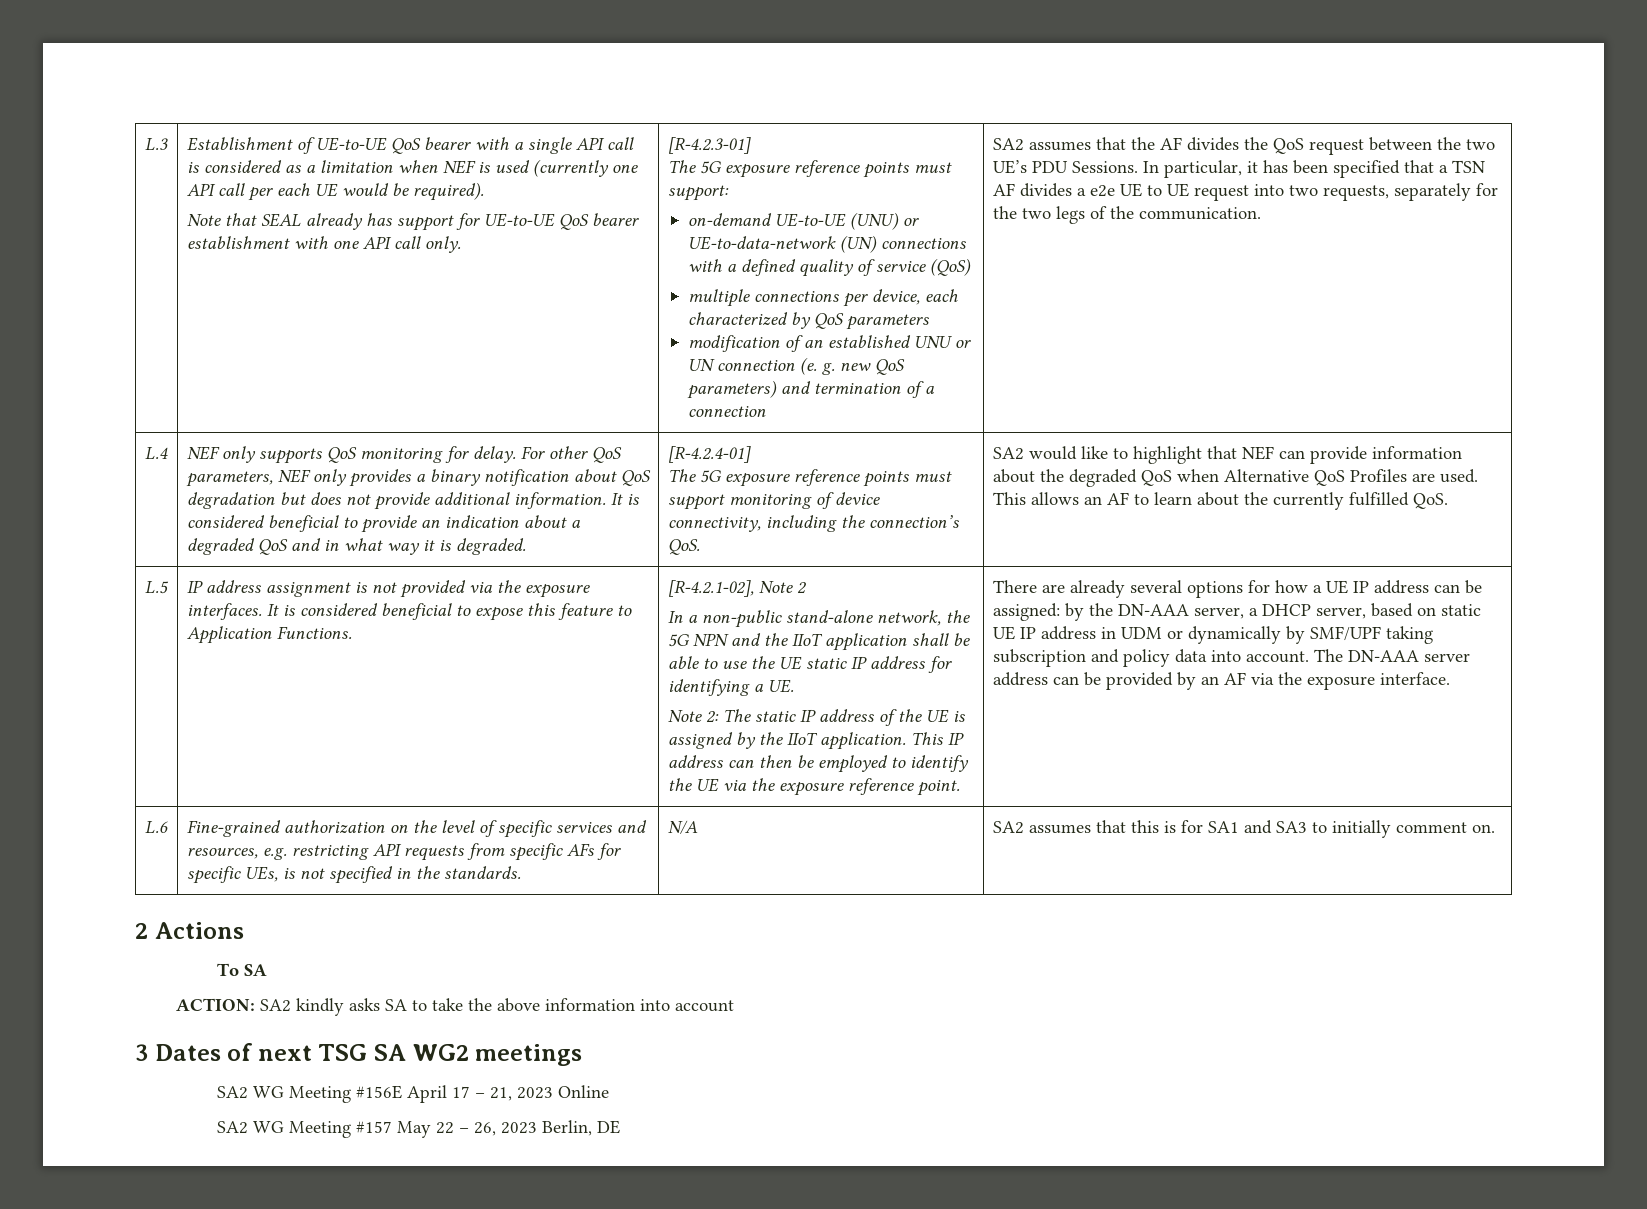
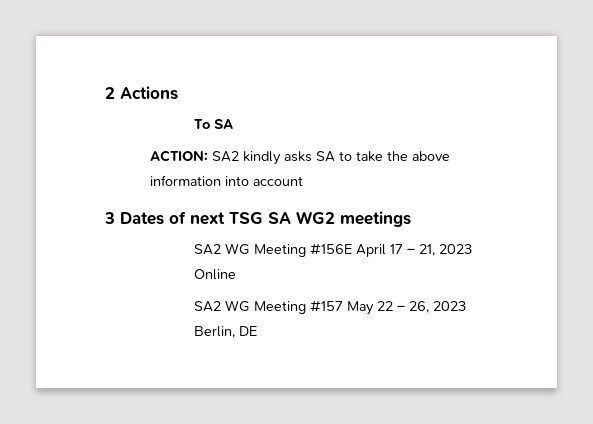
- L.3 | Establishment of UE-to-UE QoS bearer with a single API call is considered as a limitation when NEF is used (currently one API call per each UE would be required).
- Note that SEAL already has support for UE-to-UE QoS bearer establishment with one API call only. | [R-4.2.3-01]
- The 5G exposure reference points must support:
- on-demand UE-to-UE (UNU) or UE-to-data-network (UN) connections with a defined quality of service (QoS)
- multiple connections per device, each characterized by QoS parameters
- modification of an established UNU or UN connection (e. g. new QoS parameters) and termination of a connection | SA2 assumes that the AF divides the QoS request between the two UE’s PDU Sessions. In particular, it has been specified that a TSN AF divides a e2e UE to UE request into two requests, separately for the two legs of the communication.
- L.4 | NEF only supports QoS monitoring for delay. For other QoS parameters, NEF only provides a binary notification about QoS degradation but does not provide additional information. It is considered beneficial to provide an indication about a degraded QoS and in what way it is degraded. | [R-4.2.4-01]
- The 5G exposure reference points must support monitoring of device connectivity, including the connection’s QoS. | SA2 would like to highlight that NEF can provide information about the degraded QoS when Alternative QoS Profiles are used. This allows an AF to learn about the currently fulfilled QoS.
- L.5 | IP address assignment is not provided via the exposure interfaces. It is considered beneficial to expose this feature to Application Functions. | [R-4.2.1-02], Note 2
- In a non-public stand-alone network, the 5G NPN and the IIoT application shall be able to use the UE static IP address for identifying a UE.
- Note 2: The static IP address of the UE is assigned by the IIoT application. This IP address can then be employed to identify the UE via the exposure reference point. | There are already several options for how a UE IP address can be assigned: by the DN-AAA server, a DHCP server, based on static UE IP address in UDM or dynamically by SMF/UPF taking subscription and policy data into account. The DN-AAA server address can be provided by an AF via the exposure interface.
- L.6 | Fine-grained authorization on the level of specific services and resources, e.g. restricting API requests from specific AFs for specific UEs, is not specified in the standards. | N/A | SA2 assumes that this is for SA1 and SA3 to initially comment on.

